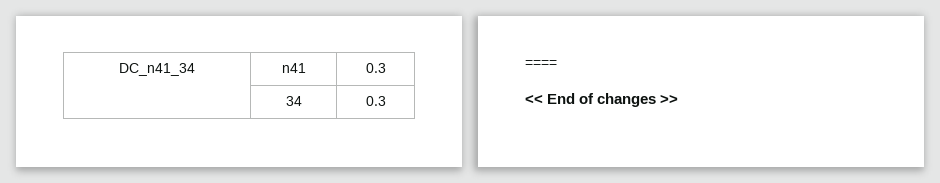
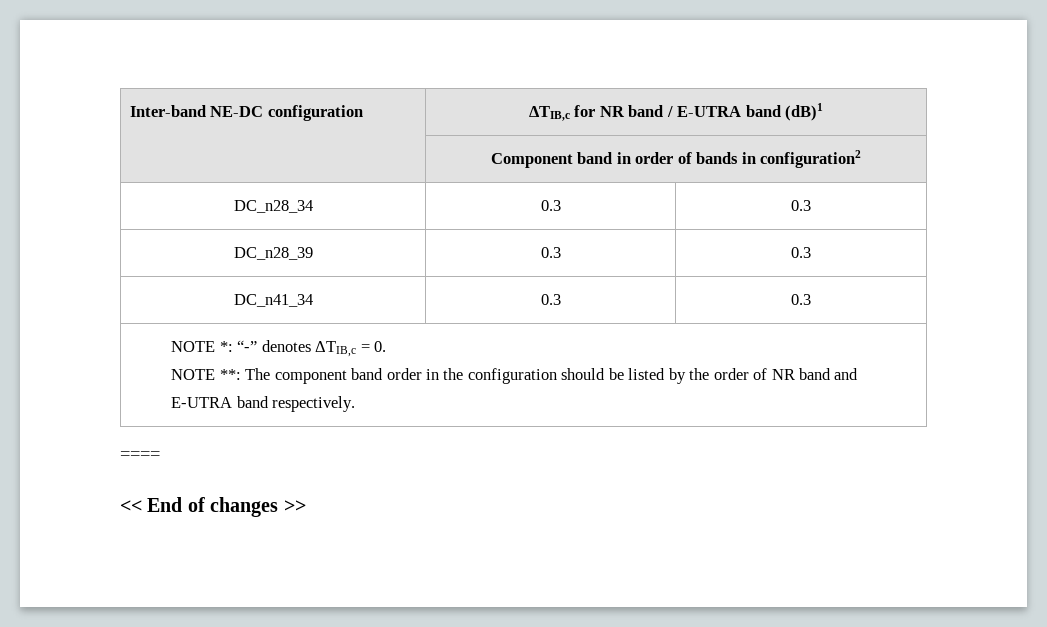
- DC_n41_34 | n41 | 0.3
- | 34 | 0.3
+ Inter-band NE-DC configuration | ΔTIB,c for NR band / E-UTRA band (dB)1
+ | Component band in order of bands in configuration2
+ DC_n28_34 | 0.3 | 0.3
+ DC_n28_39 | 0.3 | 0.3
+ DC_n41_34 | 0.3 | 0.3
+ NOTE *: “-” denotes ΔTIB,c = 0.
+ NOTE **: The component band order in the configuration should be listed by the order of NR band and E-UTRA band respectively.

